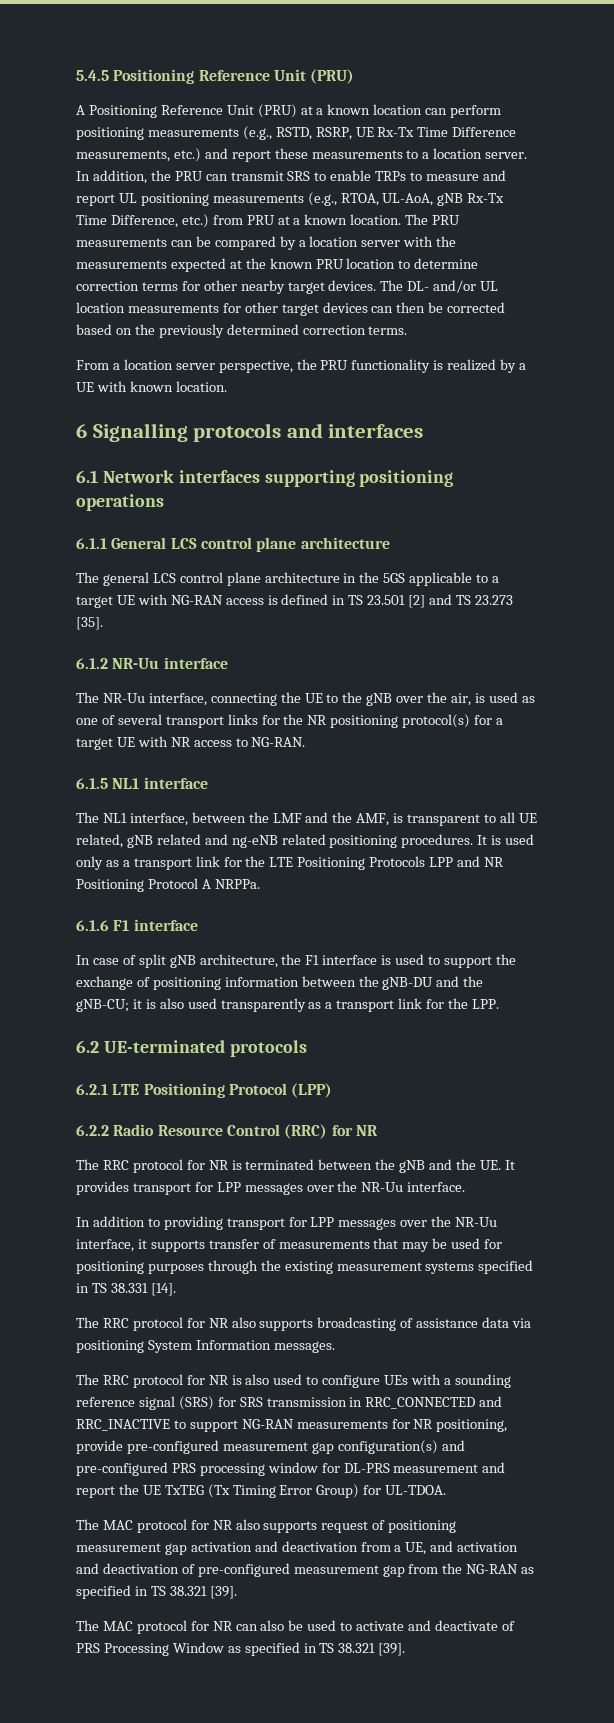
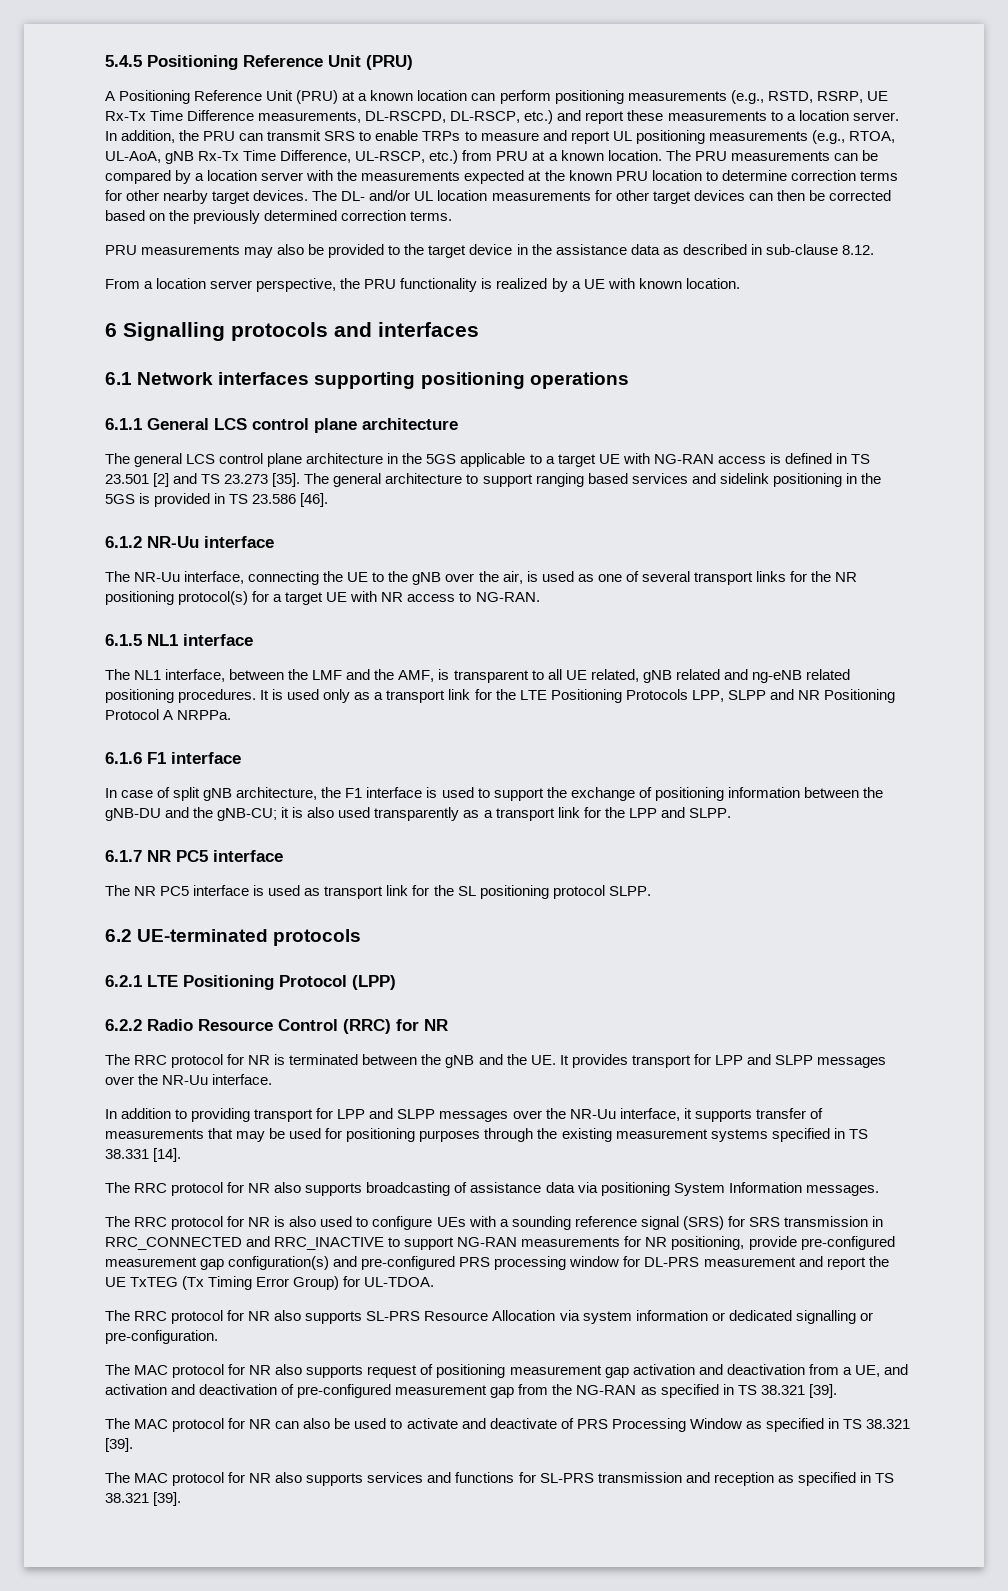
- A Positioning Reference Unit (PRU) at a known location can perform positioning measurements (e.g., RSTD, RSRP, UE Rx-Tx Time Difference measurements, etc.) and report these measurements to a location server.
+ A Positioning Reference Unit (PRU) at a known location can perform positioning measurements (e.g., RSTD, RSRP, UE Rx-Tx Time Difference measurements, DL-RSCPD, DL-RSCP, etc.) and report these measurements to a location server.
- In addition, the PRU can transmit SRS to enable TRPs to measure and report UL positioning measurements (e.g., RTOA, UL-AoA, gNB Rx-Tx Time Difference, etc.) from PRU at a known location.
+ In addition, the PRU can transmit SRS to enable TRPs to measure and report UL positioning measurements (e.g., RTOA, UL-AoA, gNB Rx-Tx Time Difference, UL-RSCP, etc.) from PRU at a known location.
+ PRU measurements may also be provided to the target device in the assistance data as described in sub-clause 8.12.
+ The general architecture to support ranging based services and sidelink positioning in the 5GS is provided in TS 23.586 [46].
- It is used only as a transport link for the LTE Positioning Protocols LPP and NR Positioning Protocol A NRPPa.
+ It is used only as a transport link for the LTE Positioning Protocols LPP, SLPP and NR Positioning Protocol A NRPPa.
- In case of split gNB architecture, the F1 interface is used to support the exchange of positioning information between the gNB-DU and the gNB-CU; it is also used transparently as a transport link for the LPP.
+ In case of split gNB architecture, the F1 interface is used to support the exchange of positioning information between the gNB-DU and the gNB-CU; it is also used transparently as a transport link for the LPP and SLPP.
+ 6.1.7 NR PC5 interface
+ The NR PC5 interface is used as transport link for the SL positioning protocol SLPP.
- The RRC protocol for NR is terminated between the gNB and the UE. It provides transport for LPP messages over the NR-Uu interface.
+ The RRC protocol for NR is terminated between the gNB and the UE. It provides transport for LPP and SLPP messages over the NR-Uu interface.
- In addition to providing transport for LPP messages over the NR-Uu interface, it supports transfer of measurements that may be used for positioning purposes through the existing measurement systems specified in TS 38.331 [14].
+ In addition to providing transport for LPP and SLPP messages over the NR-Uu interface, it supports transfer of measurements that may be used for positioning purposes through the existing measurement systems specified in TS 38.331 [14].
+ The RRC protocol for NR also supports SL-PRS Resource Allocation via system information or dedicated signalling or pre-configuration.
+ The MAC protocol for NR also supports services and functions for SL-PRS transmission and reception as specified in TS 38.321 [39].

